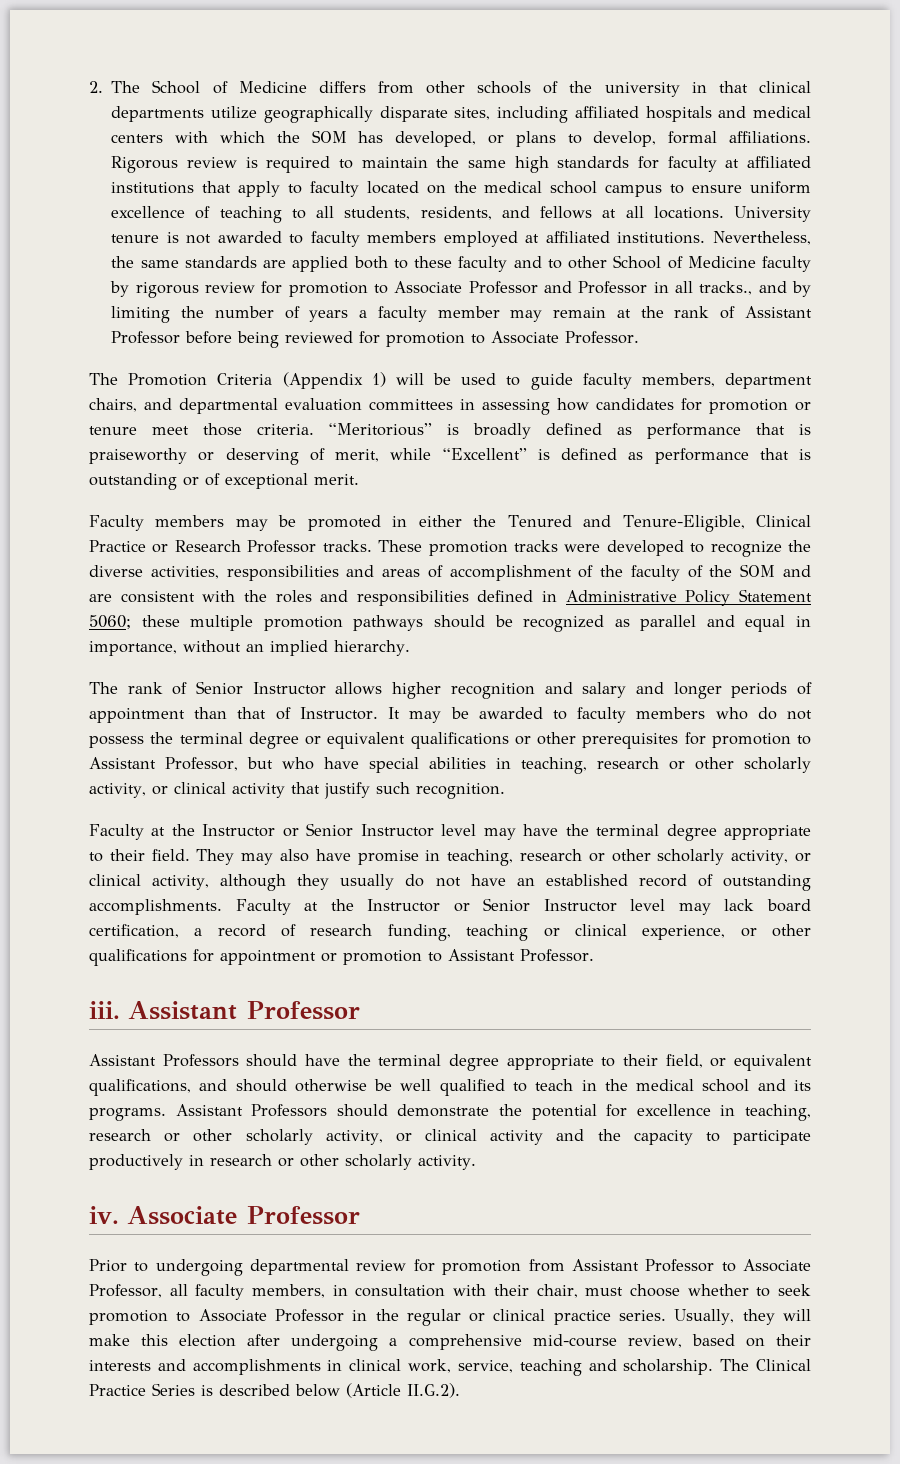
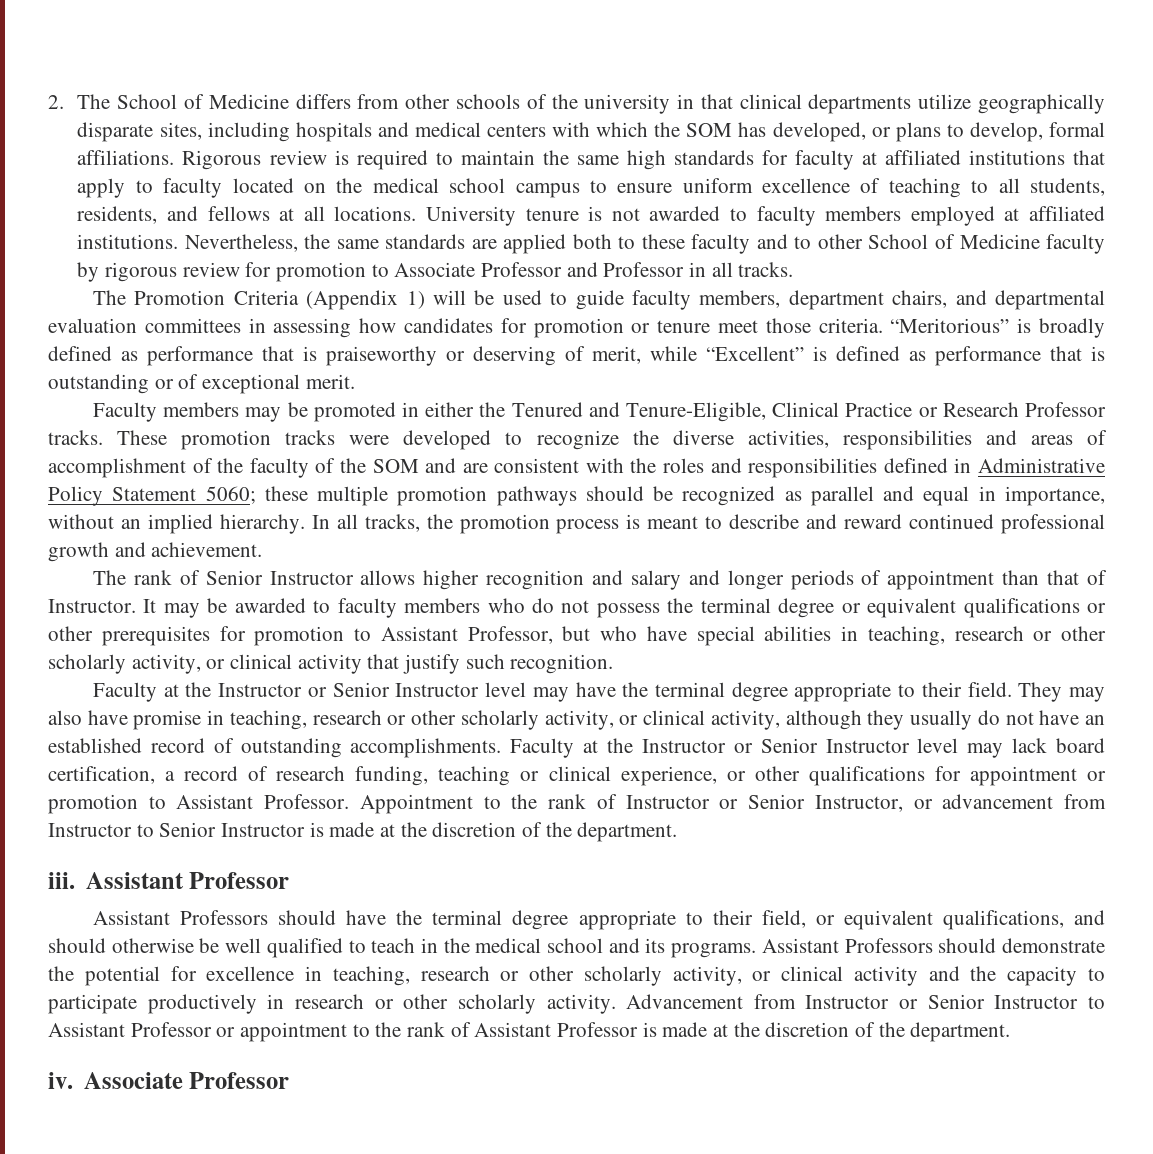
- 2. The School of Medicine differs from other schools of the university in that clinical departments utilize geographically disparate sites, including affiliated hospitals and medical centers with which the SOM has developed, or plans to develop, formal affiliations.
+ 2. The School of Medicine differs from other schools of the university in that clinical departments utilize geographically disparate sites, including hospitals and medical centers with which the SOM has developed, or plans to develop, formal affiliations.
- Nevertheless, the same standards are applied both to these faculty and to other School of Medicine faculty by rigorous review for promotion to Associate Professor and Professor in all tracks., and by limiting the number of years a faculty member may remain at the rank of Assistant Professor before being reviewed for promotion to Associate Professor.
+ Nevertheless, the same standards are applied both to these faculty and to other School of Medicine faculty by rigorous review for promotion to Associate Professor and Professor in all tracks.
+ In all tracks, the promotion process is meant to describe and reward continued professional growth and achievement.
+ Appointment to the rank of Instructor or Senior Instructor, or advancement from Instructor to Senior Instructor is made at the discretion of the department.
- Assistant Professors should demonstrate the potential for excellence in teaching, research or other scholarly activity, or clinical activity and the capacity to participate productively in research or other scholarly activity.
+ Assistant Professors should demonstrate the potential for excellence in teaching, research or other scholarly activity, or clinical activity and the capacity to participate productively in research or other scholarly activity. Advancement from Instructor or Senior Instructor to Assistant Professor or appointment to the rank of Assistant Professor is made at the discretion of the department.
  iv. Associate Professor
- Prior to undergoing departmental review for promotion from Assistant Professor to Associate Professor, all faculty members, in consultation with their chair, must choose whether to seek promotion to Associate Professor in the regular or clinical practice series. Usually, they will make this election after undergoing a comprehensive mid-course review, based on their interests and accomplishments in clinical work, service, teaching and scholarship. The Clinical Practice Series is described below (Article II.G.2).

